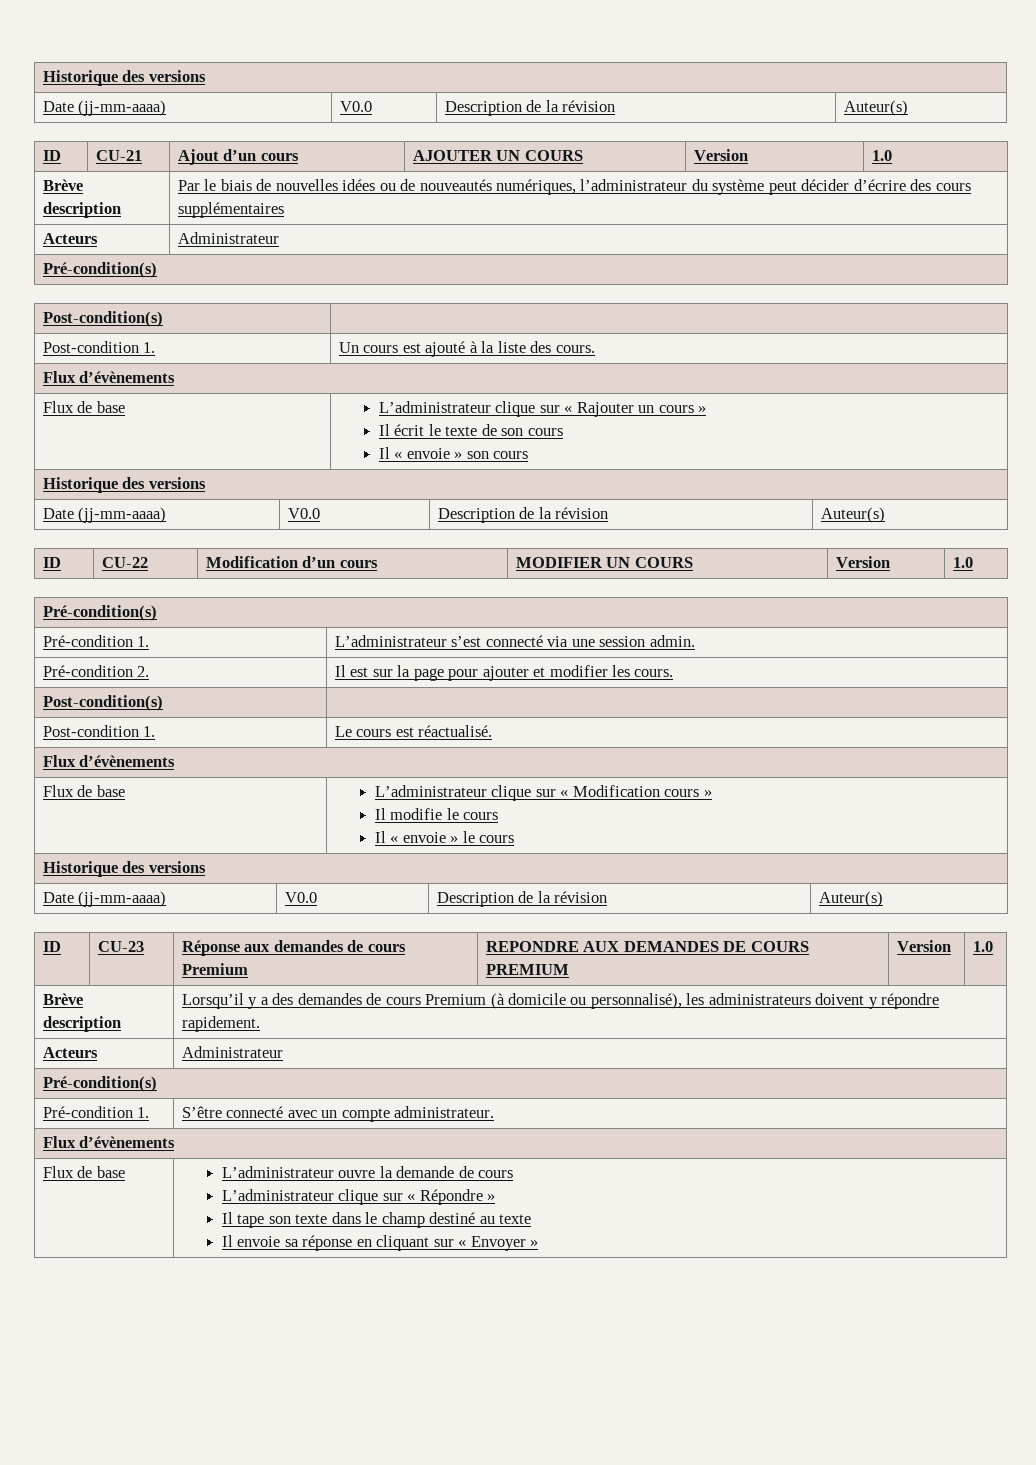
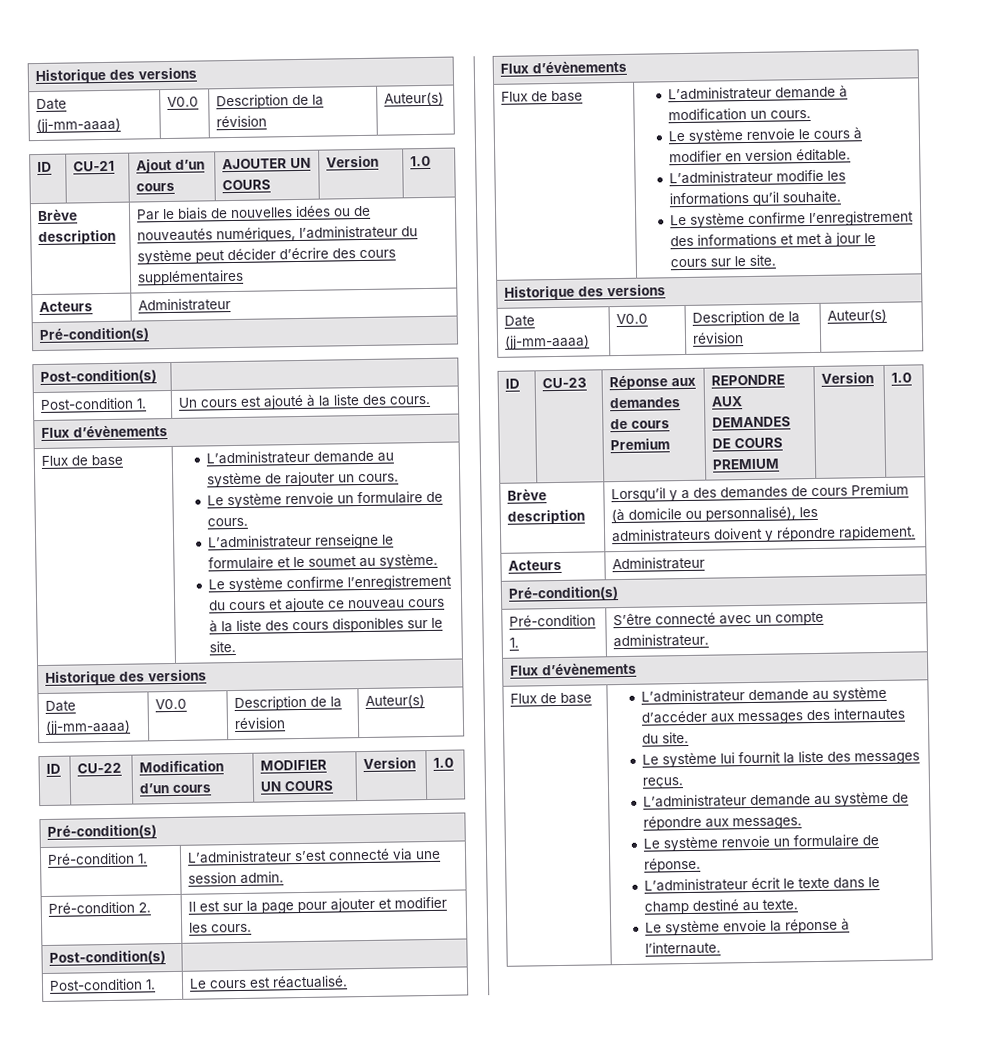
- L’administrateur clique sur « Rajouter un cours »
- Il écrit le texte de son cours
- Il « envoie » son cours
+ L’administrateur demande au système de rajouter un cours.
+ Le système renvoie un formulaire de cours.
+ L’administrateur renseigne le formulaire et le soumet au système.
+ Le système confirme l’enregistrement du cours et ajoute ce nouveau cours à la liste des cours disponibles sur le site.
- Flux de base | L’administrateur clique sur « Modification cours »
- Il modifie le cours
- Il « envoie » le cours
+ Flux de base | L’administrateur demande à modification un cours.
+ Le système renvoie le cours à modifier en version éditable.
+ L’administrateur modifie les informations qu’il souhaite.
+ Le système confirme l’enregistrement des informations et met à jour le cours sur le site.
- L’administrateur ouvre la demande de cours
- L’administrateur clique sur « Répondre »
- Il tape son texte dans le champ destiné au texte
- Il envoie sa réponse en cliquant sur « Envoyer »
+ L’administrateur demande au système d’accéder aux messages des internautes du site.
+ Le système lui fournit la liste des messages reçus.
+ L’administrateur demande au système de répondre aux messages.
+ Le système renvoie un formulaire de réponse.
+ L’administrateur écrit le texte dans le champ destiné au texte.
+ Le système envoie la réponse à l’internaute.

